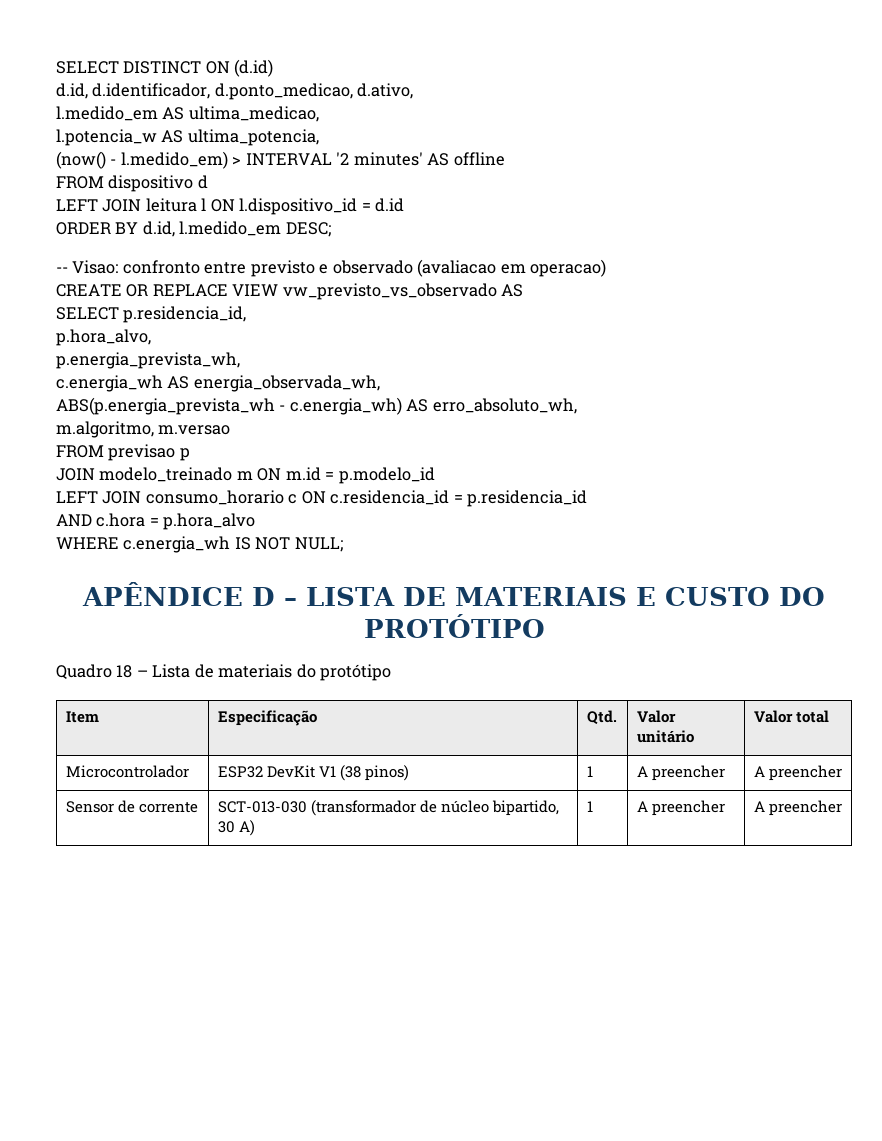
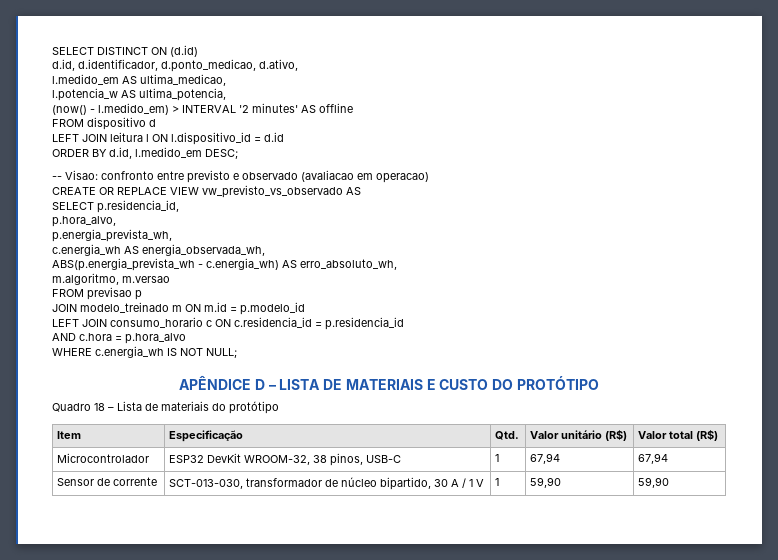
- Item | Especificação | Qtd. | Valor unitário | Valor total
+ Item | Especificação | Qtd. | Valor unitário (R$) | Valor total (R$)
- Microcontrolador | ESP32 DevKit V1 (38 pinos) | 1 | A preencher | A preencher
+ Microcontrolador | ESP32 DevKit WROOM-32, 38 pinos, USB-C | 1 | 67,94 | 67,94
- Sensor de corrente | SCT-013-030 (transformador de núcleo bipartido, 30 A) | 1 | A preencher | A preencher
+ Sensor de corrente | SCT-013-030, transformador de núcleo bipartido, 30 A / 1 V | 1 | 59,90 | 59,90

